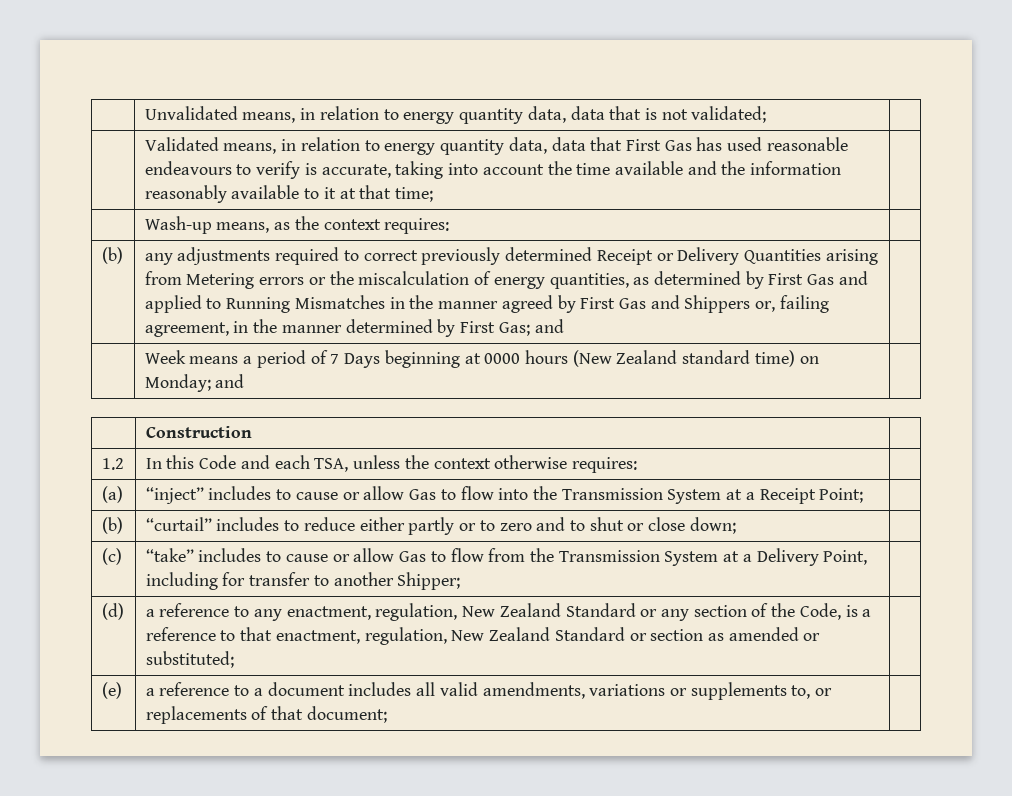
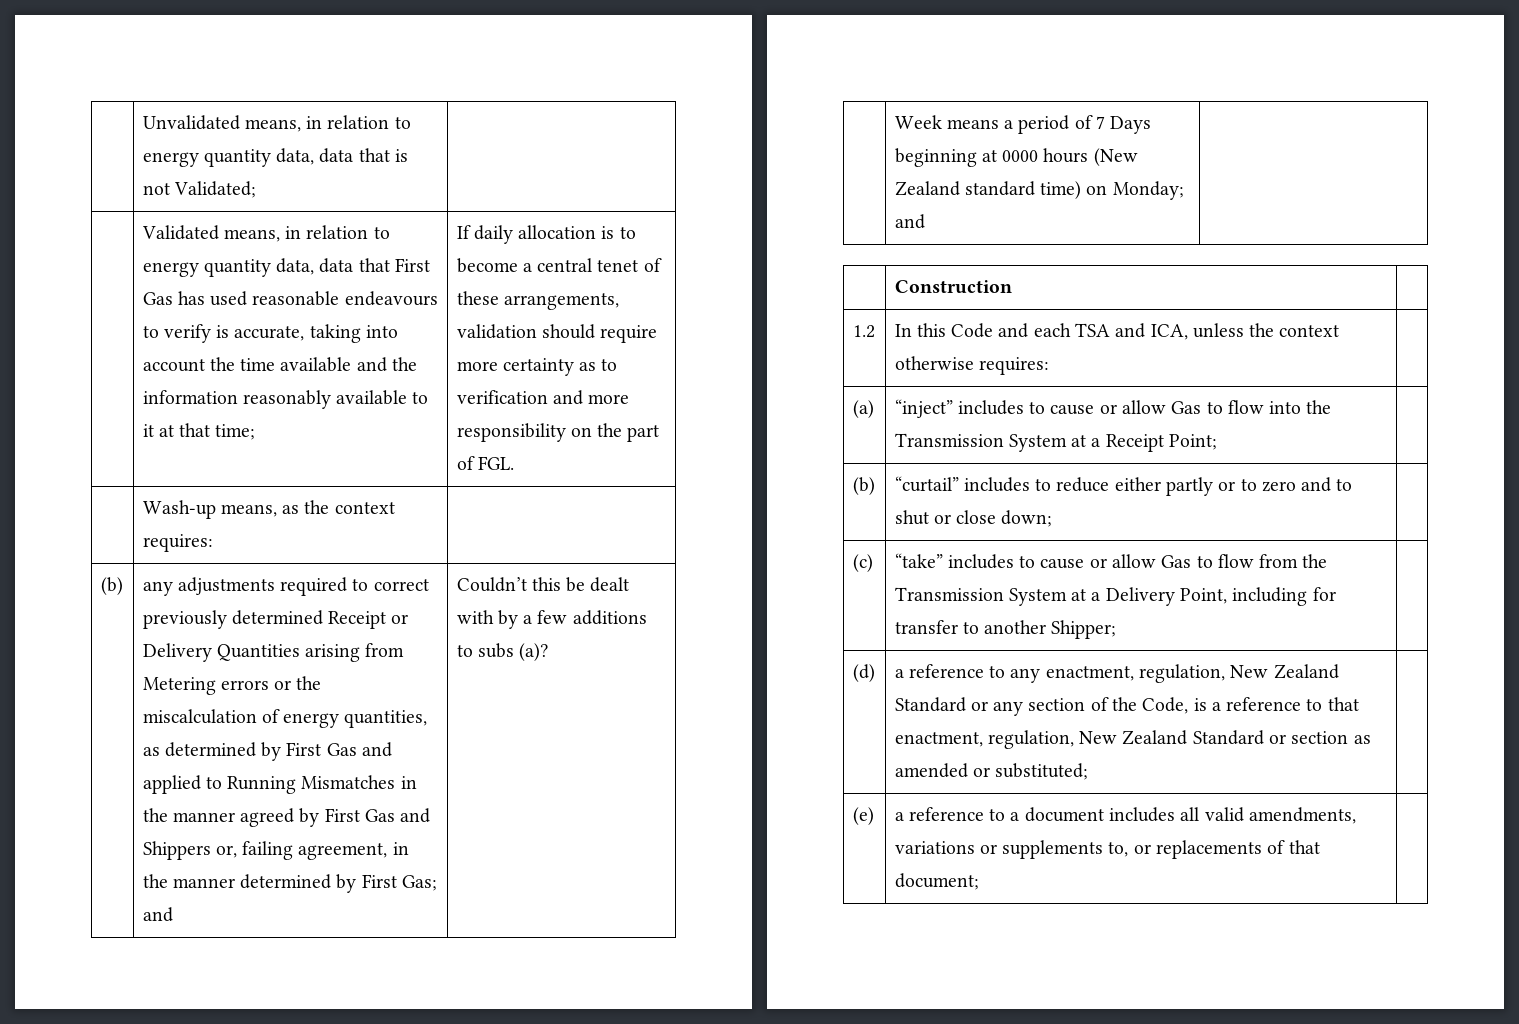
- | Unvalidated means, in relation to energy quantity data, data that is not validated; |
+ | Unvalidated means, in relation to energy quantity data, data that is not Validated; |
+ If daily allocation is to become a central tenet of these arrangements, validation should require more certainty as to verification and more responsibility on the part of FGL.
+ Couldn’t this be dealt with by a few additions to subs (a)?
- 1.2 | In this Code and each TSA, unless the context otherwise requires: |
+ 1.2 | In this Code and each TSA and ICA, unless the context otherwise requires: |

